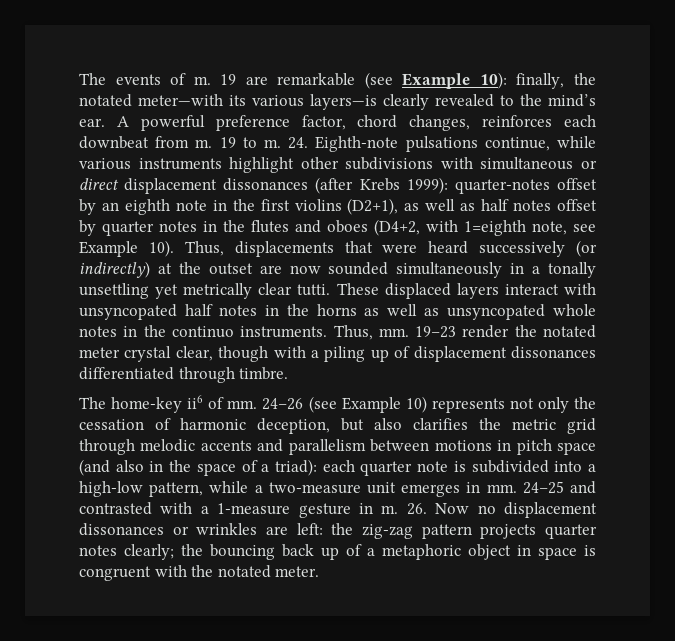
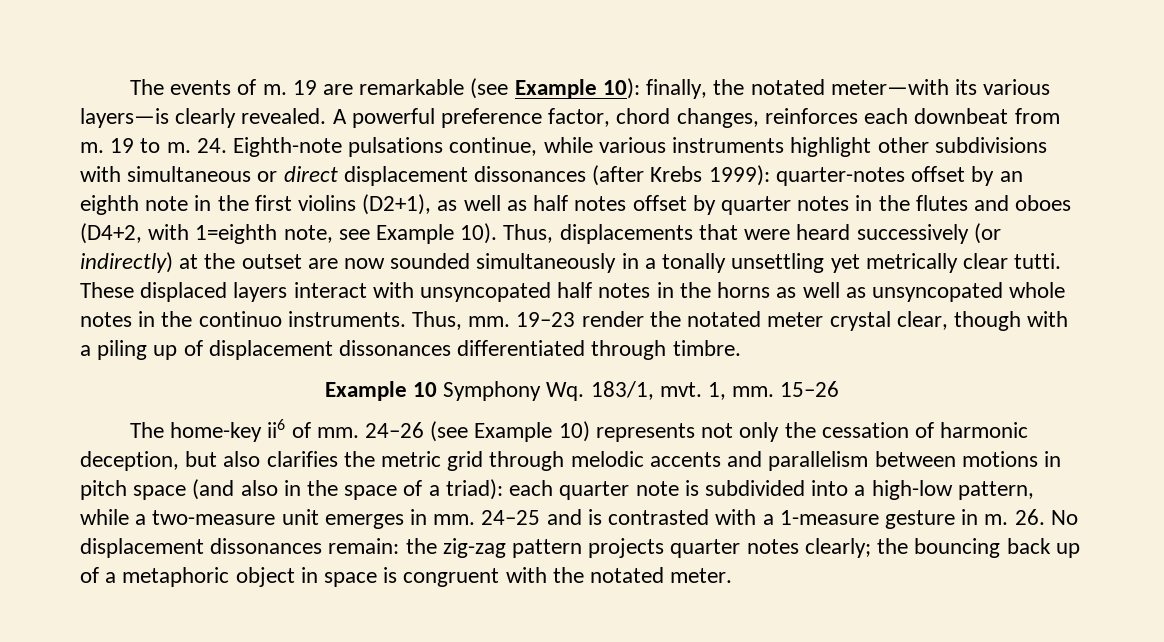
- 19 are remarkable (see Example 10): finally, the notated meter—with its various layers—is clearly revealed to the mind’s ear.
+ 19 are remarkable (see Example 10): finally, the notated meter—with its various layers—is clearly revealed.
+ Example 10 Symphony Wq. 183/1, mvt. 1, mm. 15–26
- 24–25 and contrasted with a 1-measure gesture in m.
+ 24–25 and is contrasted with a 1-measure gesture in m.
- 26. Now no displacement dissonances or wrinkles are left: the zig-zag pattern projects quarter notes clearly; the bouncing back up of a metaphoric object in space is congruent with the notated meter.
+ 26. No displacement dissonances remain: the zig-zag pattern projects quarter notes clearly; the bouncing back up of a metaphoric object in space is congruent with the notated meter.

